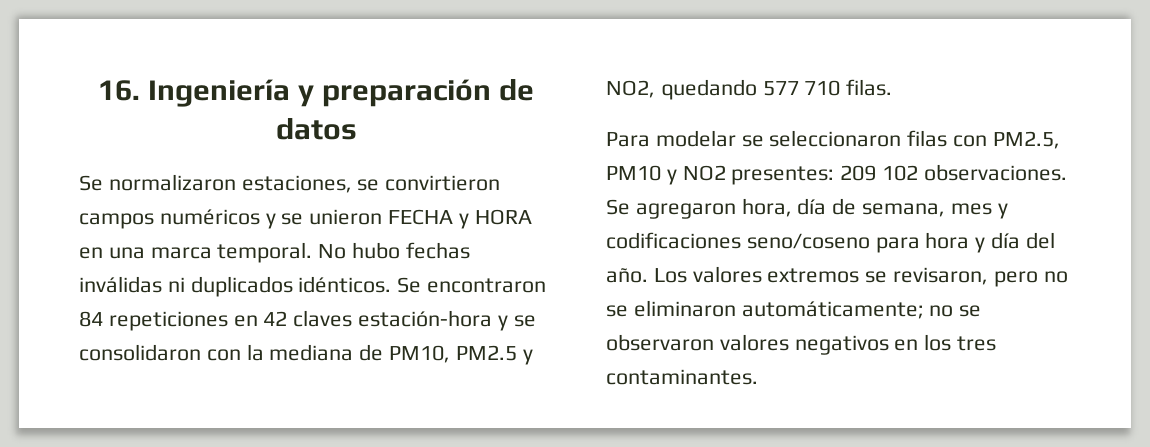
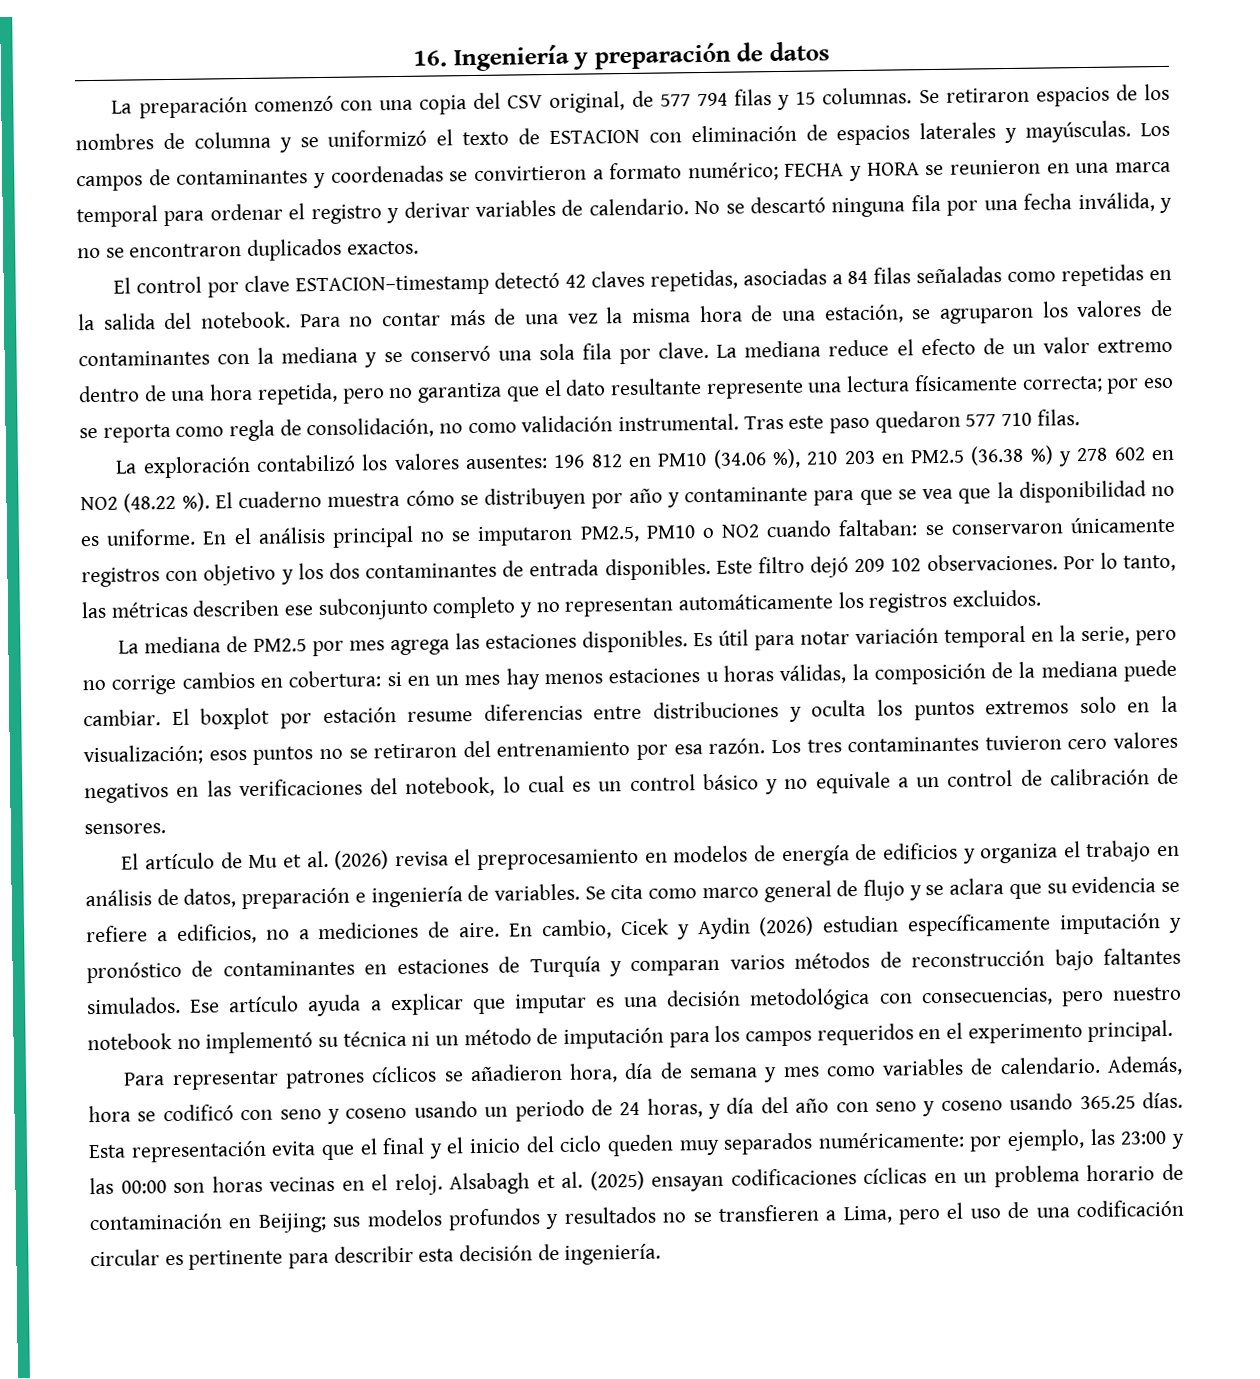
- Se normalizaron estaciones, se convirtieron campos numéricos y se unieron FECHA y HORA en una marca temporal. No hubo fechas inválidas ni duplicados idénticos. Se encontraron 84 repeticiones en 42 claves estación-hora y se consolidaron con la mediana de PM10, PM2.5 y NO2, quedando 577 710 filas.
- Para modelar se seleccionaron filas con PM2.5, PM10 y NO2 presentes: 209 102 observaciones. Se agregaron hora, día de semana, mes y codificaciones seno/coseno para hora y día del año. Los valores extremos se revisaron, pero no se eliminaron automáticamente; no se observaron valores negativos en los tres contaminantes.
+ La preparación comenzó con una copia del CSV original, de 577 794 filas y 15 columnas. Se retiraron espacios de los nombres de columna y se uniformizó el texto de ESTACION con eliminación de espacios laterales y mayúsculas. Los campos de contaminantes y coordenadas se convirtieron a formato numérico; FECHA y HORA se reunieron en una marca temporal para ordenar el registro y derivar variables de calendario. No se descartó ninguna fila por una fecha inválida, y no se encontraron duplicados exactos.
+ El control por clave ESTACION–timestamp detectó 42 claves repetidas, asociadas a 84 filas señaladas como repetidas en la salida del notebook. Para no contar más de una vez la misma hora de una estación, se agruparon los valores de contaminantes con la mediana y se conservó una sola fila por clave. La mediana reduce el efecto de un valor extremo dentro de una hora repetida, pero no garantiza que el dato resultante represente una lectura físicamente correcta; por eso se reporta como regla de consolidación, no como validación instrumental. Tras este paso quedaron 577 710 filas.
+ La exploración contabilizó los valores ausentes: 196 812 en PM10 (34.06 %), 210 203 en PM2.5 (36.38 %) y 278 602 en NO2 (48.22 %). El cuaderno muestra cómo se distribuyen por año y contaminante para que se vea que la disponibilidad no es uniforme. En el análisis principal no se imputaron PM2.5, PM10 o NO2 cuando faltaban: se conservaron únicamente registros con objetivo y los dos contaminantes de entrada disponibles. Este filtro dejó 209 102 observaciones. Por lo tanto, las métricas describen ese subconjunto completo y no representan automáticamente los registros excluidos.
+ La mediana de PM2.5 por mes agrega las estaciones disponibles. Es útil para notar variación temporal en la serie, pero no corrige cambios en cobertura: si en un mes hay menos estaciones u horas válidas, la composición de la mediana puede cambiar. El boxplot por estación resume diferencias entre distribuciones y oculta los puntos extremos solo en la visualización; esos puntos no se retiraron del entrenamiento por esa razón. Los tres contaminantes tuvieron cero valores negativos en las verificaciones del notebook, lo cual es un control básico y no equivale a un control de calibración de sensores.
+ El artículo de Mu et al. (2026) revisa el preprocesamiento en modelos de energía de edificios y organiza el trabajo en análisis de datos, preparación e ingeniería de variables. Se cita como marco general de flujo y se aclara que su evidencia se refiere a edificios, no a mediciones de aire. En cambio, Cicek y Aydin (2026) estudian específicamente imputación y pronóstico de contaminantes en estaciones de Turquía y comparan varios métodos de reconstrucción bajo faltantes simulados. Ese artículo ayuda a explicar que imputar es una decisión metodológica con consecuencias, pero nuestro notebook no implementó su técnica ni un método de imputación para los campos requeridos en el experimento principal.
+ Para representar patrones cíclicos se añadieron hora, día de semana y mes como variables de calendario. Además, hora se codificó con seno y coseno usando un periodo de 24 horas, y día del año con seno y coseno usando 365.25 días. Esta representación evita que el final y el inicio del ciclo queden muy separados numéricamente: por ejemplo, las 23:00 y las 00:00 son horas vecinas en el reloj. Alsabagh et al. (2025) ensayan codificaciones cíclicas en un problema horario de contaminación en Beijing; sus modelos profundos y resultados no se transfieren a Lima, pero el uso de una codificación circular es pertinente para describir esta decisión de ingeniería.

